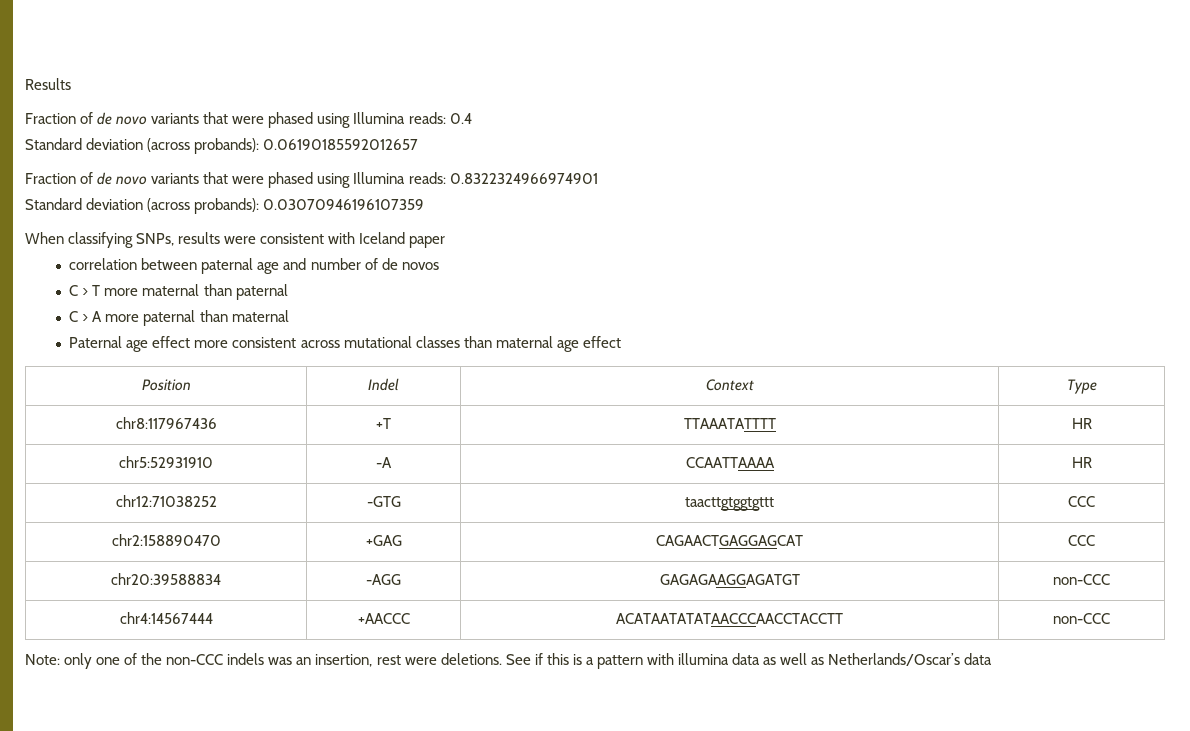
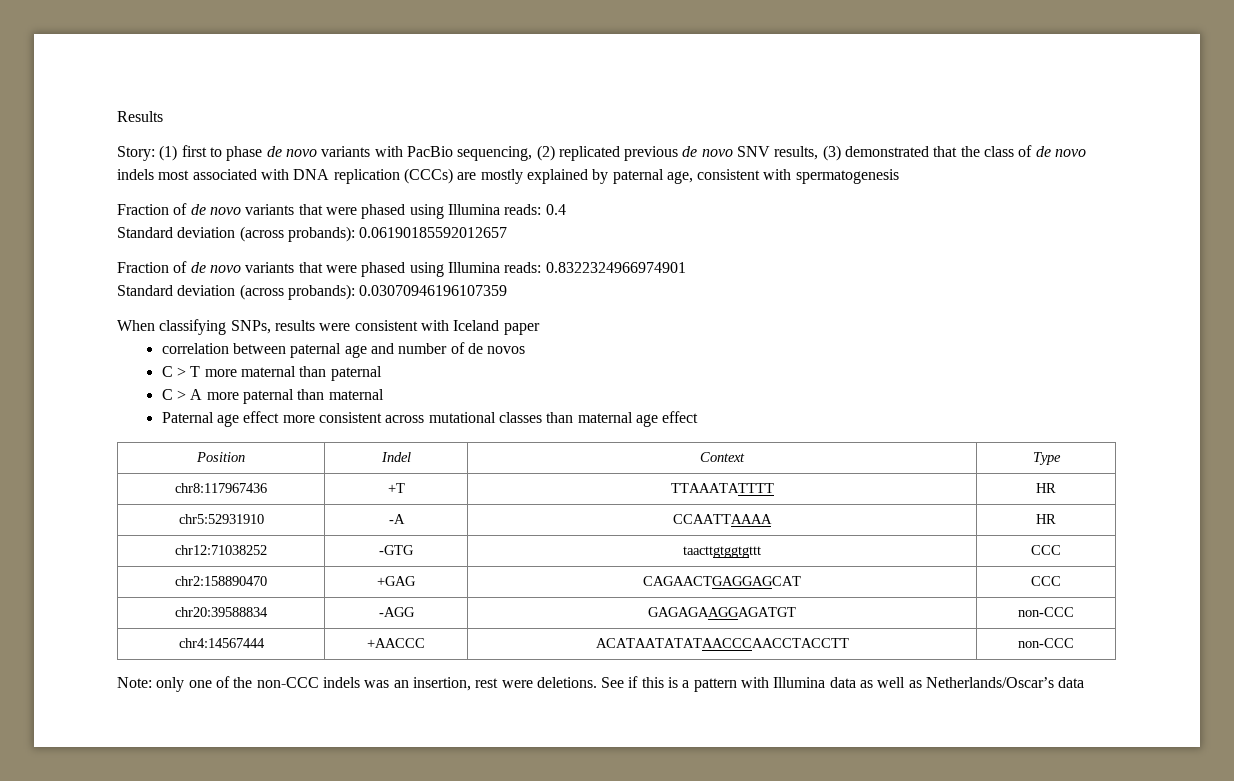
+ Story: (1) first to phase de novo variants with PacBio sequencing, (2) replicated previous de novo SNV results, (3) demonstrated that the class of de novo indels most associated with DNA replication (CCCs) are mostly explained by paternal age, consistent with spermatogenesis
- See if this is a pattern with illumina data as well as Netherlands/Oscar’s data
+ See if this is a pattern with Illumina data as well as Netherlands/Oscar’s data

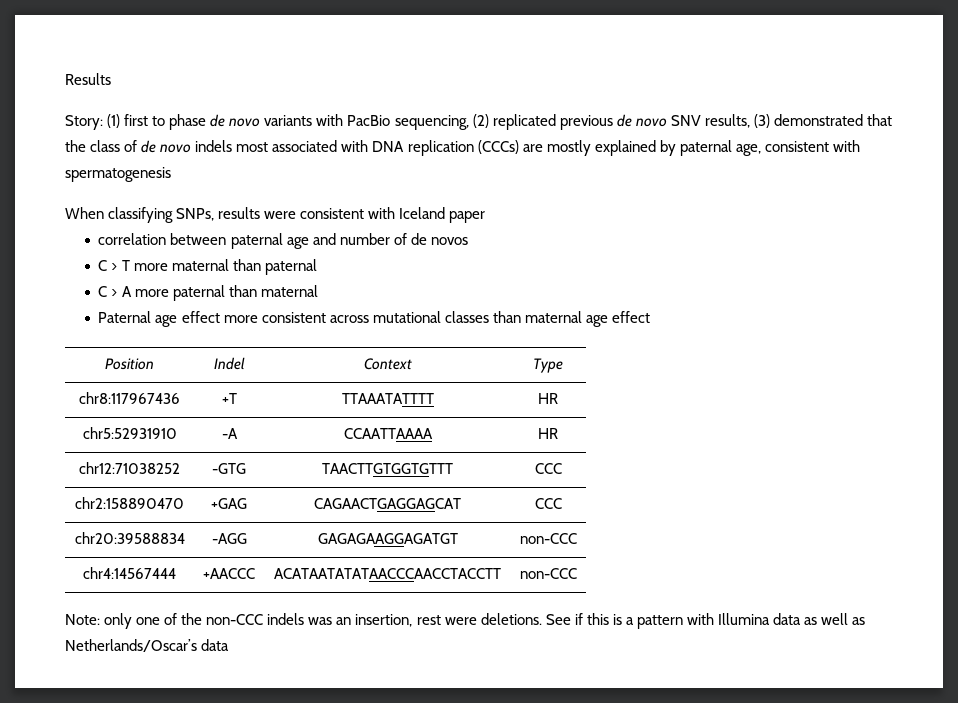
- Fraction of de novo variants that were phased using Illumina reads: 0.4
- Standard deviation (across probands): 0.06190185592012657
- Fraction of de novo variants that were phased using Illumina reads: 0.8322324966974901
- Standard deviation (across probands): 0.03070946196107359
- chr12:71038252 | -GTG | taacttgtggtgttt | CCC
+ chr12:71038252 | -GTG | TAACTTGTGGTGTTT | CCC

